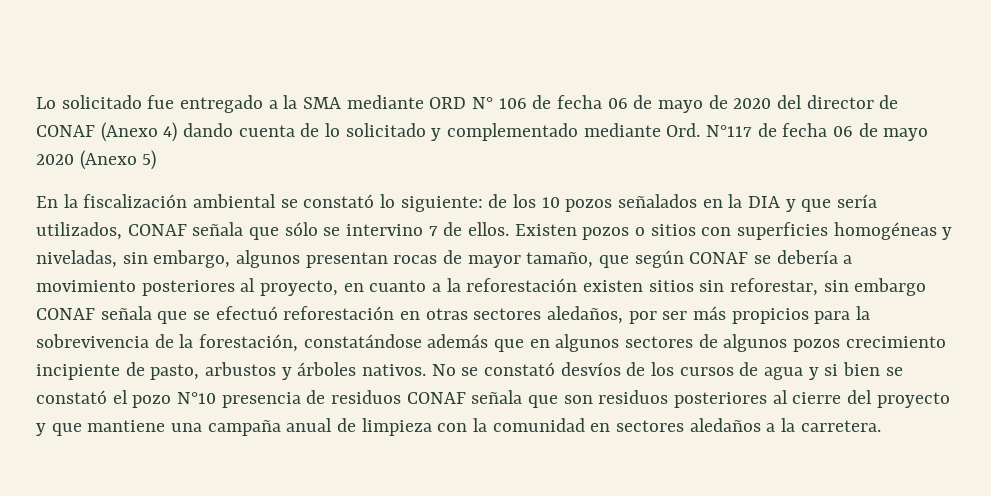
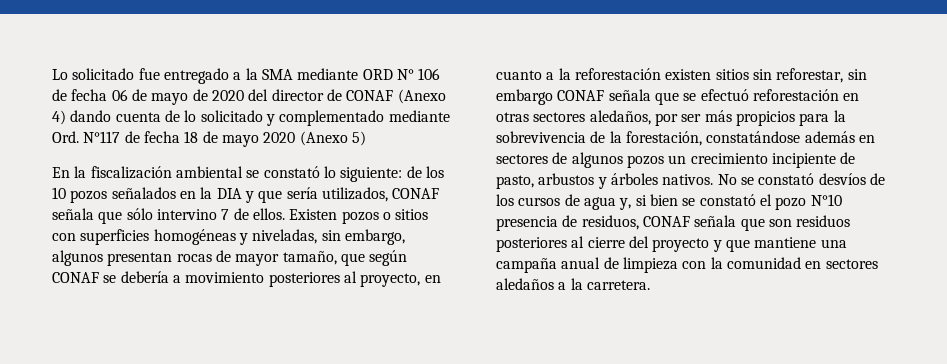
- Lo solicitado fue entregado a la SMA mediante ORD N° 106 de fecha 06 de mayo de 2020 del director de CONAF (Anexo 4) dando cuenta de lo solicitado y complementado mediante Ord. N°117 de fecha 06 de mayo 2020 (Anexo 5)
+ Lo solicitado fue entregado a la SMA mediante ORD N° 106 de fecha 06 de mayo de 2020 del director de CONAF (Anexo 4) dando cuenta de lo solicitado y complementado mediante Ord. N°117 de fecha 18 de mayo 2020 (Anexo 5)
- En la fiscalización ambiental se constató lo siguiente: de los 10 pozos señalados en la DIA y que sería utilizados, CONAF señala que sólo se intervino 7 de ellos.
+ En la fiscalización ambiental se constató lo siguiente: de los 10 pozos señalados en la DIA y que sería utilizados, CONAF señala que sólo intervino 7 de ellos.
- Existen pozos o sitios con superficies homogéneas y niveladas, sin embargo, algunos presentan rocas de mayor tamaño, que según CONAF se debería a movimiento posteriores al proyecto, en cuanto a la reforestación existen sitios sin reforestar, sin embargo CONAF señala que se efectuó reforestación en otras sectores aledaños, por ser más propicios para la sobrevivencia de la forestación, constatándose además que en algunos sectores de algunos pozos crecimiento incipiente de pasto, arbustos y árboles nativos.
+ Existen pozos o sitios con superficies homogéneas y niveladas, sin embargo, algunos presentan rocas de mayor tamaño, que según CONAF se debería a movimiento posteriores al proyecto, en cuanto a la reforestación existen sitios sin reforestar, sin embargo CONAF señala que se efectuó reforestación en otras sectores aledaños, por ser más propicios para la sobrevivencia de la forestación, constatándose además en sectores de algunos pozos un crecimiento incipiente de pasto, arbustos y árboles nativos.
- No se constató desvíos de los cursos de agua y si bien se constató el pozo N°10 presencia de residuos CONAF señala que son residuos posteriores al cierre del proyecto y que mantiene una campaña anual de limpieza con la comunidad en sectores aledaños a la carretera.
+ No se constató desvíos de los cursos de agua y, si bien se constató el pozo N°10 presencia de residuos, CONAF señala que son residuos posteriores al cierre del proyecto y que mantiene una campaña anual de limpieza con la comunidad en sectores aledaños a la carretera.

